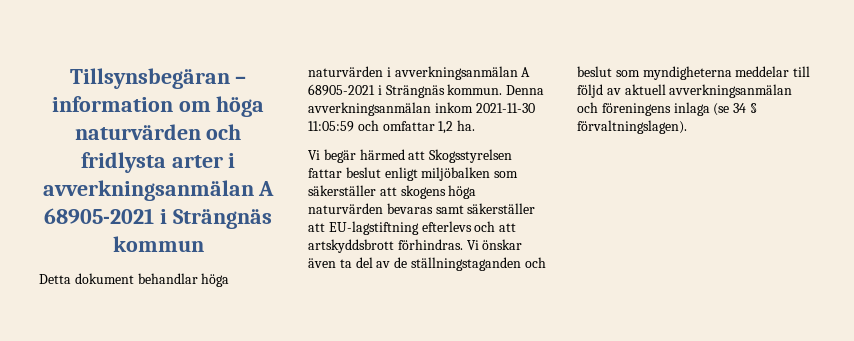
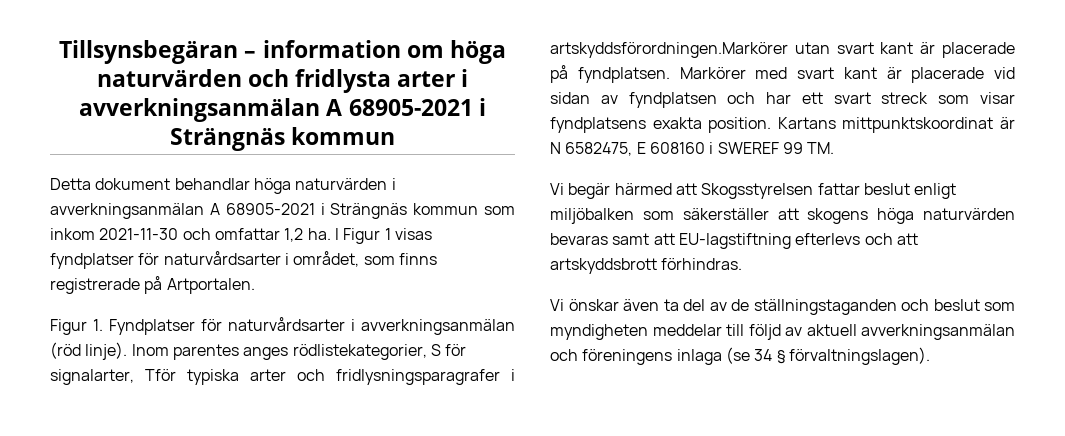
- Detta dokument behandlar höga naturvärden i avverkningsanmälan A 68905-2021 i Strängnäs kommun. Denna avverkningsanmälan inkom 2021-11-30 11:05:59 och omfattar 1,2 ha.
+ Detta dokument behandlar höga naturvärden i avverkningsanmälan A 68905-2021 i Strängnäs kommun som inkom 2021-11-30 och omfattar 1,2 ha. I Figur 1 visas fyndplatser för naturvårdsarter i området, som finns registrerade på Artportalen.
+ Figur 1. Fyndplatser för naturvårdsarter i avverkningsanmälan (röd linje). Inom parentes anges rödlistekategorier, S för signalarter, Tför typiska arter och fridlysningsparagrafer i artskyddsförordningen.Markörer utan svart kant är placerade på fyndplatsen. Markörer med svart kant är placerade vid sidan av fyndplatsen och har ett svart streck som visar fyndplatsens exakta position. Kartans mittpunktskoordinat är N 6582475, E 608160 i SWEREF 99 TM.
- Vi begär härmed att Skogsstyrelsen fattar beslut enligt miljöbalken som säkerställer att skogens höga naturvärden bevaras samt säkerställer att EU-lagstiftning efterlevs och att artskyddsbrott förhindras. Vi önskar även ta del av de ställningstaganden och beslut som myndigheterna meddelar till följd av aktuell avverkningsanmälan och föreningens inlaga (se 34 § förvaltningslagen).
+ Vi begär härmed att Skogsstyrelsen fattar beslut enligt miljöbalken som säkerställer att skogens höga naturvärden bevaras samt att EU-lagstiftning efterlevs och att artskyddsbrott förhindras.
+ Vi önskar även ta del av de ställningstaganden och beslut som myndigheten meddelar till följd av aktuell avverkningsanmälan och föreningens inlaga (se 34 § förvaltningslagen).

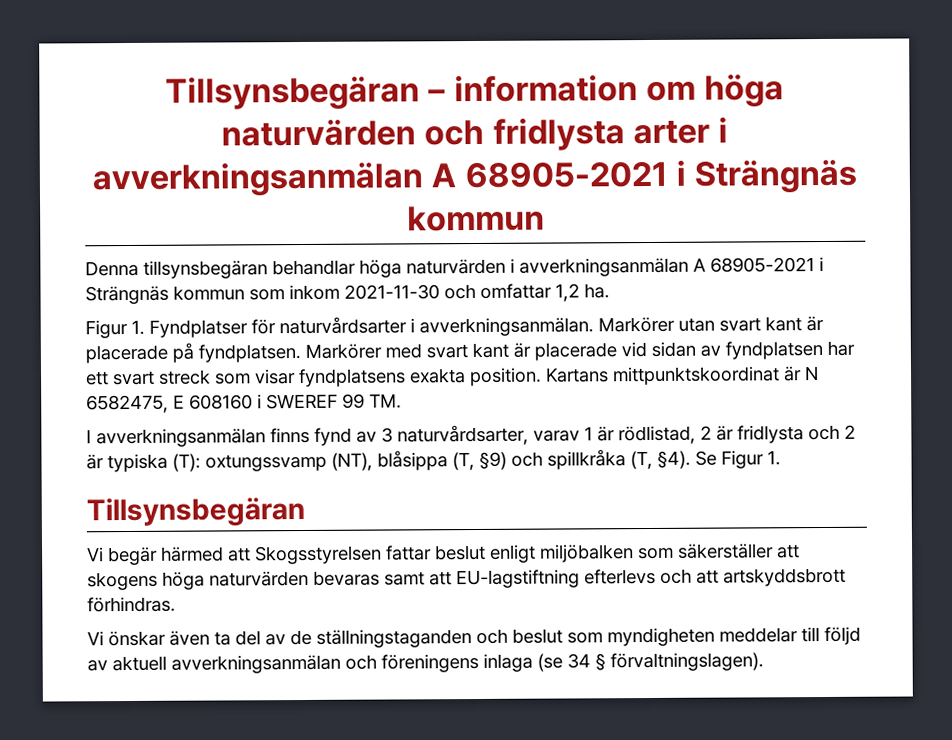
- Detta dokument behandlar höga naturvärden i avverkningsanmälan A 68905-2021 i Strängnäs kommun som inkom 2021-11-30 och omfattar 1,2 ha. I Figur 1 visas fyndplatser för naturvårdsarter i området, som finns registrerade på Artportalen.
+ Denna tillsynsbegäran behandlar höga naturvärden i avverkningsanmälan A 68905-2021 i Strängnäs kommun som inkom 2021-11-30 och omfattar 1,2 ha.
- Figur 1. Fyndplatser för naturvårdsarter i avverkningsanmälan (röd linje). Inom parentes anges rödlistekategorier, S för signalarter, Tför typiska arter och fridlysningsparagrafer i artskyddsförordningen.Markörer utan svart kant är placerade på fyndplatsen.
+ Figur 1. Fyndplatser för naturvårdsarter i avverkningsanmälan. Markörer utan svart kant är placerade på fyndplatsen.
- Markörer med svart kant är placerade vid sidan av fyndplatsen och har ett svart streck som visar fyndplatsens exakta position.
+ Markörer med svart kant är placerade vid sidan av fyndplatsen har ett svart streck som visar fyndplatsens exakta position.
+ I avverkningsanmälan finns fynd av 3 naturvårdsarter, varav 1 är rödlistad, 2 är fridlysta och 2 är typiska (T): oxtungssvamp (NT), blåsippa (T, §9) och spillkråka (T, §4). Se Figur 1.
+ Tillsynsbegäran

